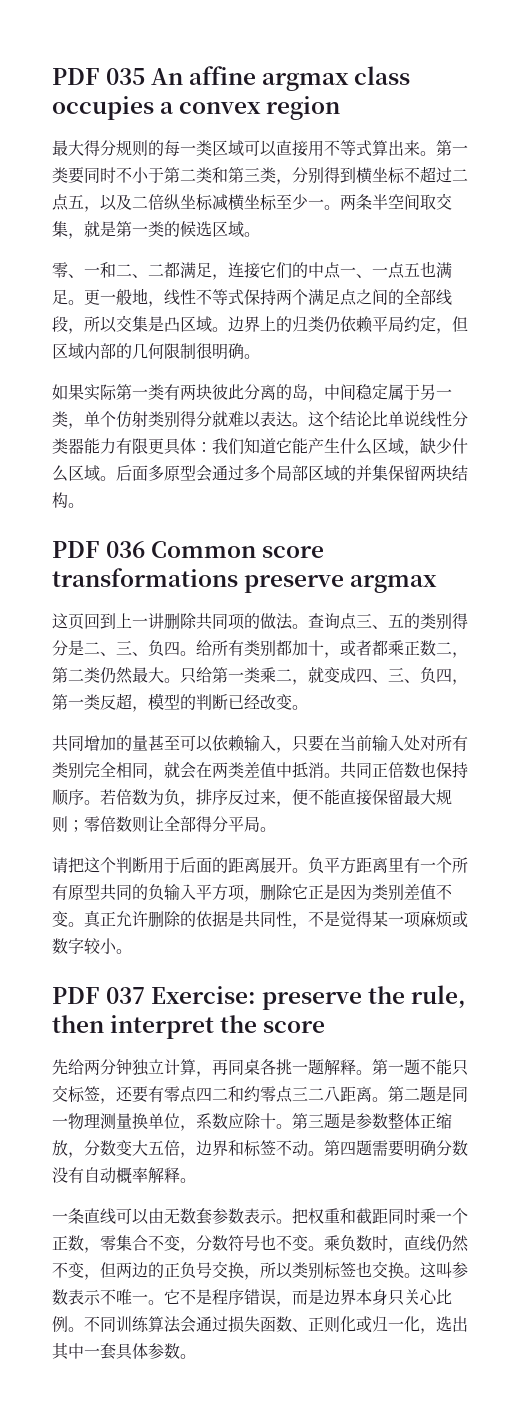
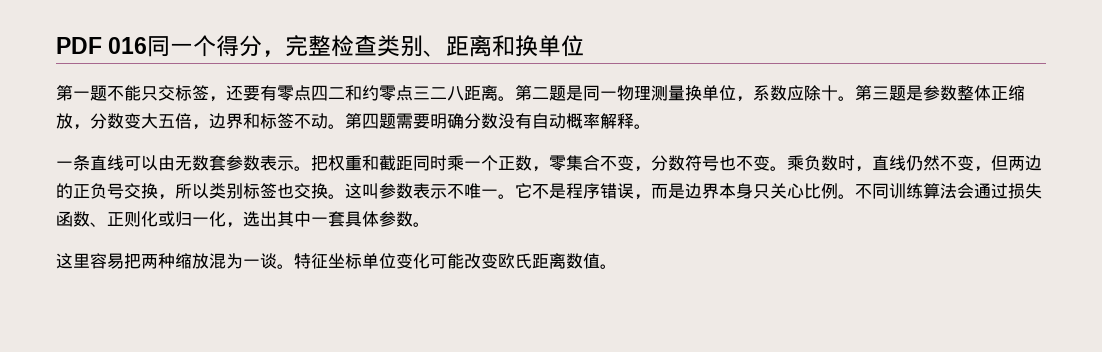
- PDF 035 An affine argmax class occupies a convex region
- 最大得分规则的每一类区域可以直接用不等式算出来。第一类要同时不小于第二类和第三类，分别得到横坐标不超过二点五，以及二倍纵坐标减横坐标至少一。两条半空间取交集，就是第一类的候选区域。
- 零、一和二、二都满足，连接它们的中点一、一点五也满足。更一般地，线性不等式保持两个满足点之间的全部线段，所以交集是凸区域。边界上的归类仍依赖平局约定，但区域内部的几何限制很明确。
- 如果实际第一类有两块彼此分离的岛，中间稳定属于另一类，单个仿射类别得分就难以表达。这个结论比单说线性分类器能力有限更具体：我们知道它能产生什么区域，缺少什么区域。后面多原型会通过多个局部区域的并集保留两块结构。
- PDF 036 Common score transformations preserve argmax
- 这页回到上一讲删除共同项的做法。查询点三、五的类别得分是二、三、负四。给所有类别都加十，或者都乘正数二，第二类仍然最大。只给第一类乘二，就变成四、三、负四，第一类反超，模型的判断已经改变。
- 共同增加的量甚至可以依赖输入，只要在当前输入处对所有类别完全相同，就会在两类差值中抵消。共同正倍数也保持顺序。若倍数为负，排序反过来，便不能直接保留最大规则；零倍数则让全部得分平局。
- 请把这个判断用于后面的距离展开。负平方距离里有一个所有原型共同的负输入平方项，删除它正是因为类别差值不变。真正允许删除的依据是共同性，不是觉得某一项麻烦或数字较小。
- PDF 037 Exercise: preserve the rule, then interpret the score
- 先给两分钟独立计算，再同桌各挑一题解释。第一题不能只交标签，还要有零点四二和约零点三二八距离。
+ PDF 016同一个得分，完整检查类别、距离和换单位
+ 第一题不能只交标签，还要有零点四二和约零点三二八距离。
+ 这里容易把两种缩放混为一谈。特征坐标单位变化可能改变欧氏距离数值。

